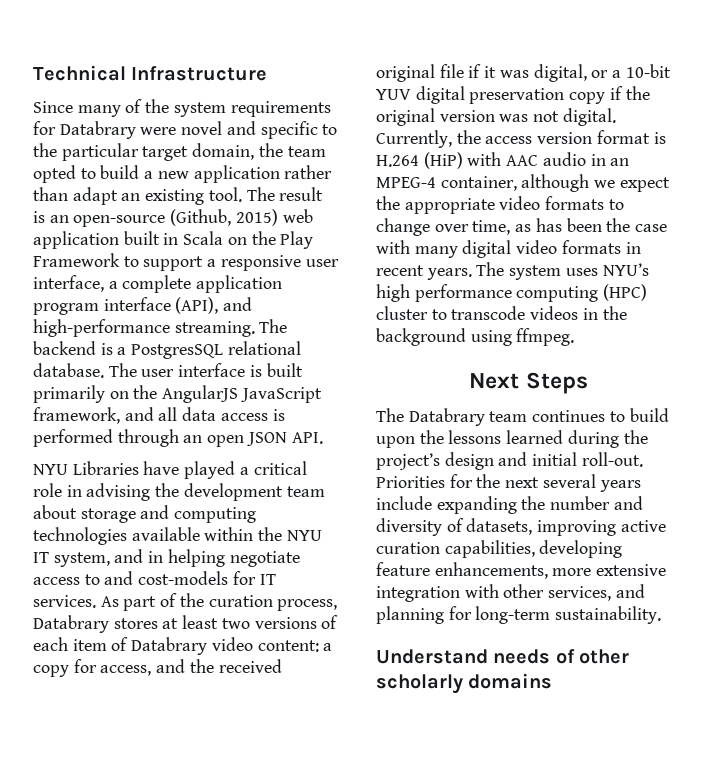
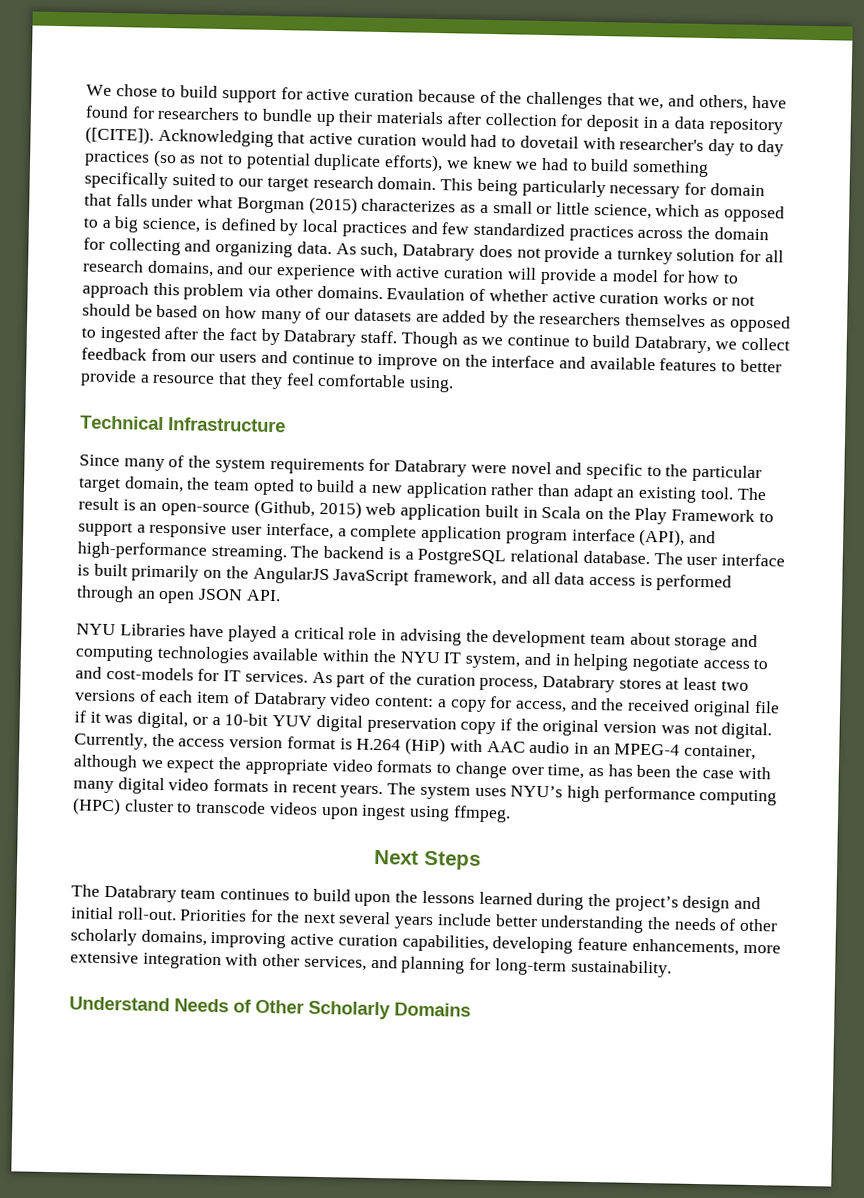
+ We chose to build support for active curation because of the challenges that we, and others, have found for researchers to bundle up their materials after collection for deposit in a data repository ([CITE]). Acknowledging that active curation would had to dovetail with researcher's day to day practices (so as not to potential duplicate efforts), we knew we had to build something specifically suited to our target research domain. This being particularly necessary for domain that falls under what Borgman (2015) characterizes as a small or little science, which as opposed to a big science, is defined by local practices and few standardized practices across the domain for collecting and organizing data. As such, Databrary does not provide a turnkey solution for all research domains, and our experience with active curation will provide a model for how to approach this problem via other domains. Evaulation of whether active curation works or not should be based on how many of our datasets are added by the researchers themselves as opposed to ingested after the fact by Databrary staff. Though as we continue to build Databrary, we collect feedback from our users and continue to improve on the interface and available features to better provide a resource that they feel comfortable using.
- The backend is a PostgresSQL relational database.
+ The backend is a PostgreSQL relational database.
- The system uses NYU’s high performance computing (HPC) cluster to transcode videos in the background using ffmpeg.
+ The system uses NYU’s high performance computing (HPC) cluster to transcode videos upon ingest using ffmpeg.
- Priorities for the next several years include expanding the number and diversity of datasets, improving active curation capabilities, developing feature enhancements, more extensive integration with other services, and planning for long-term sustainability.
+ Priorities for the next several years include better understanding the needs of other scholarly domains, improving active curation capabilities, developing feature enhancements, more extensive integration with other services, and planning for long-term sustainability.
- Understand needs of other scholarly domains
+ Understand Needs of Other Scholarly Domains

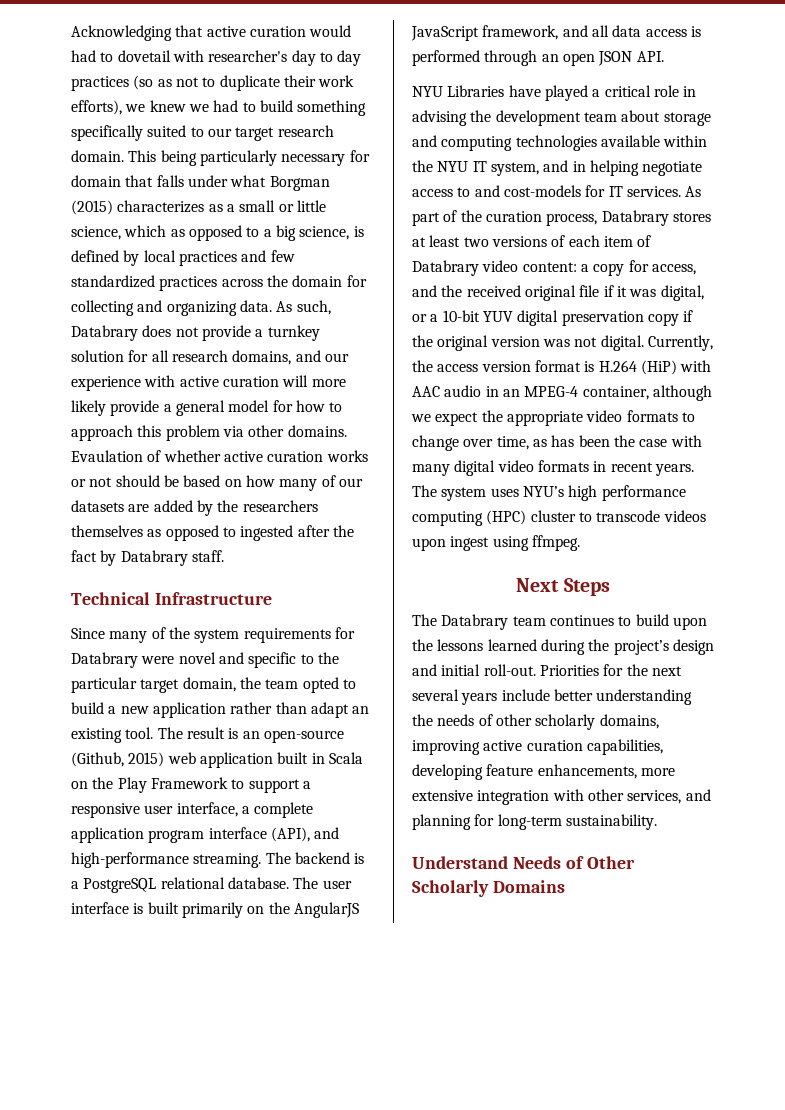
- We chose to build support for active curation because of the challenges that we, and others, have found for researchers to bundle up their materials after collection for deposit in a data repository ([CITE]). Acknowledging that active curation would had to dovetail with researcher's day to day practices (so as not to potential duplicate efforts), we knew we had to build something specifically suited to our target research domain.
+ Acknowledging that active curation would had to dovetail with researcher's day to day practices (so as not to duplicate their work efforts), we knew we had to build something specifically suited to our target research domain.
- As such, Databrary does not provide a turnkey solution for all research domains, and our experience with active curation will provide a model for how to approach this problem via other domains.
+ As such, Databrary does not provide a turnkey solution for all research domains, and our experience with active curation will more likely provide a general model for how to approach this problem via other domains.
- Though as we continue to build Databrary, we collect feedback from our users and continue to improve on the interface and available features to better provide a resource that they feel comfortable using.

